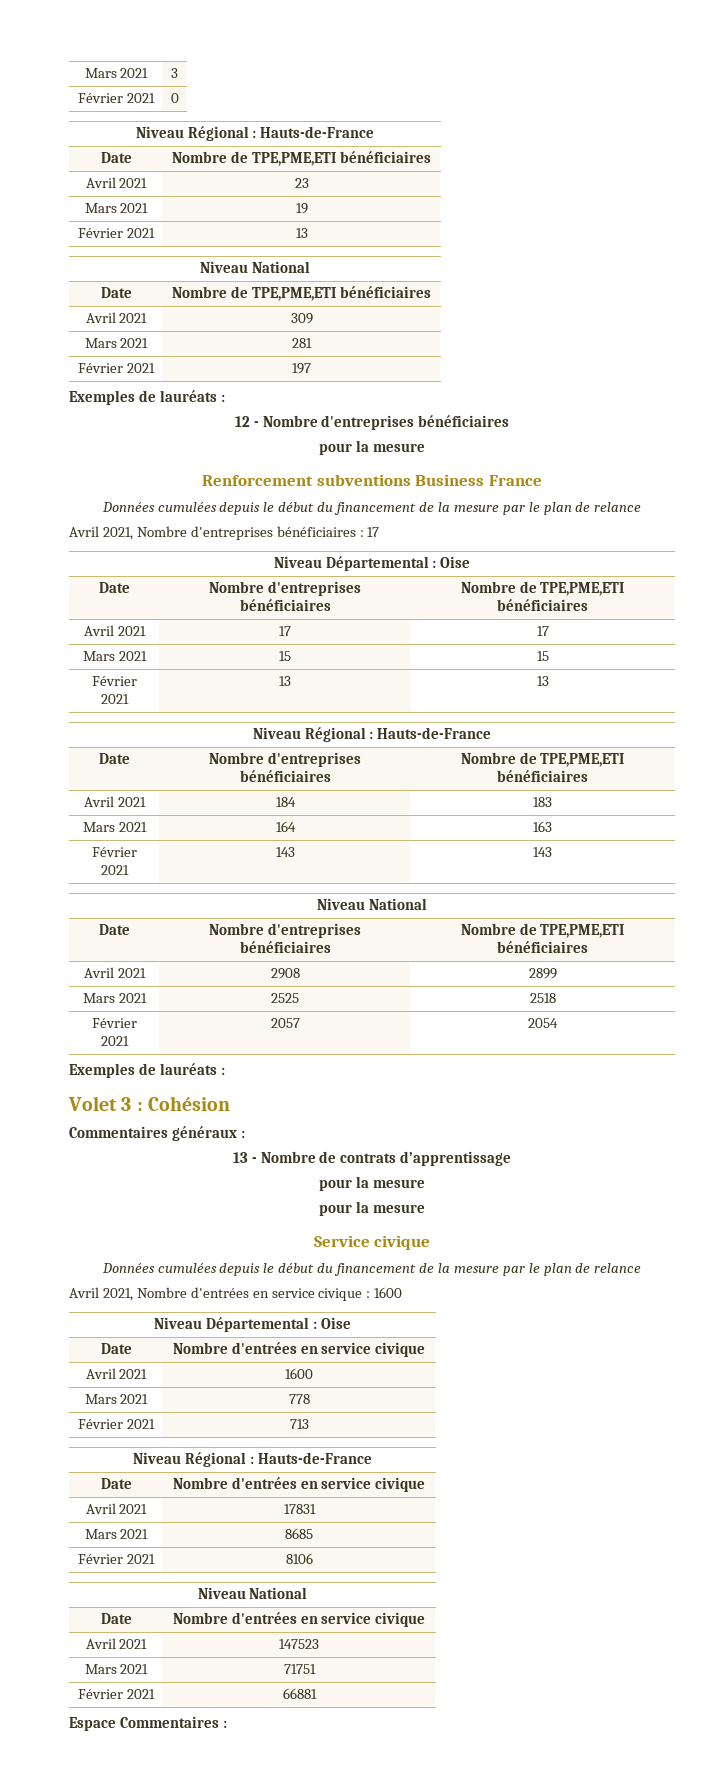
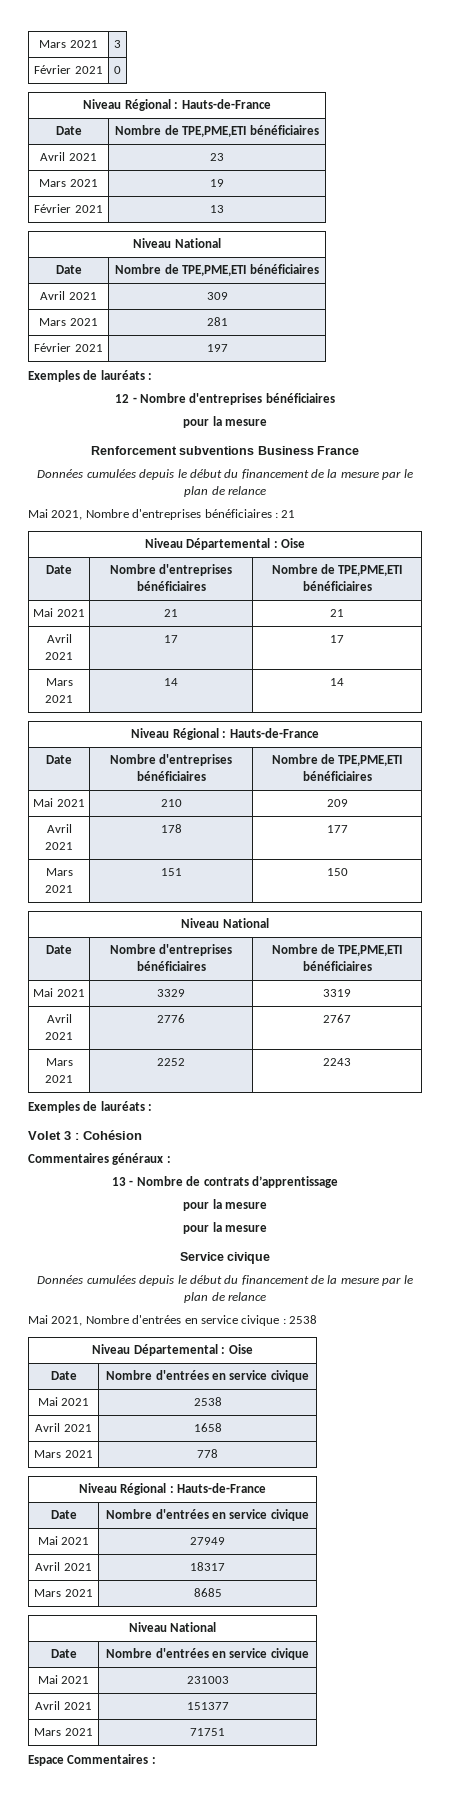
- Avril 2021, Nombre d'entreprises bénéficiaires : 17
+ Mai 2021, Nombre d'entreprises bénéficiaires : 21
+ Mai 2021 | 21 | 21
- Mars 2021 | 15 | 15
- Février 2021 | 13 | 13
+ Mars 2021 | 14 | 14
- Avril 2021 | 184 | 183
- Mars 2021 | 164 | 163
- Février 2021 | 143 | 143
+ Mai 2021 | 210 | 209
+ Avril 2021 | 178 | 177
+ Mars 2021 | 151 | 150
- Avril 2021 | 2908 | 2899
- Mars 2021 | 2525 | 2518
- Février 2021 | 2057 | 2054
+ Mai 2021 | 3329 | 3319
+ Avril 2021 | 2776 | 2767
+ Mars 2021 | 2252 | 2243
- Avril 2021, Nombre d'entrées en service civique : 1600
+ Mai 2021, Nombre d'entrées en service civique : 2538
- Avril 2021 | 1600
+ Mai 2021 | 2538
+ Avril 2021 | 1658
- Février 2021 | 713
- Avril 2021 | 17831
+ Mai 2021 | 27949
+ Avril 2021 | 18317
- Février 2021 | 8106
- Avril 2021 | 147523
+ Mai 2021 | 231003
+ Avril 2021 | 151377
- Février 2021 | 66881

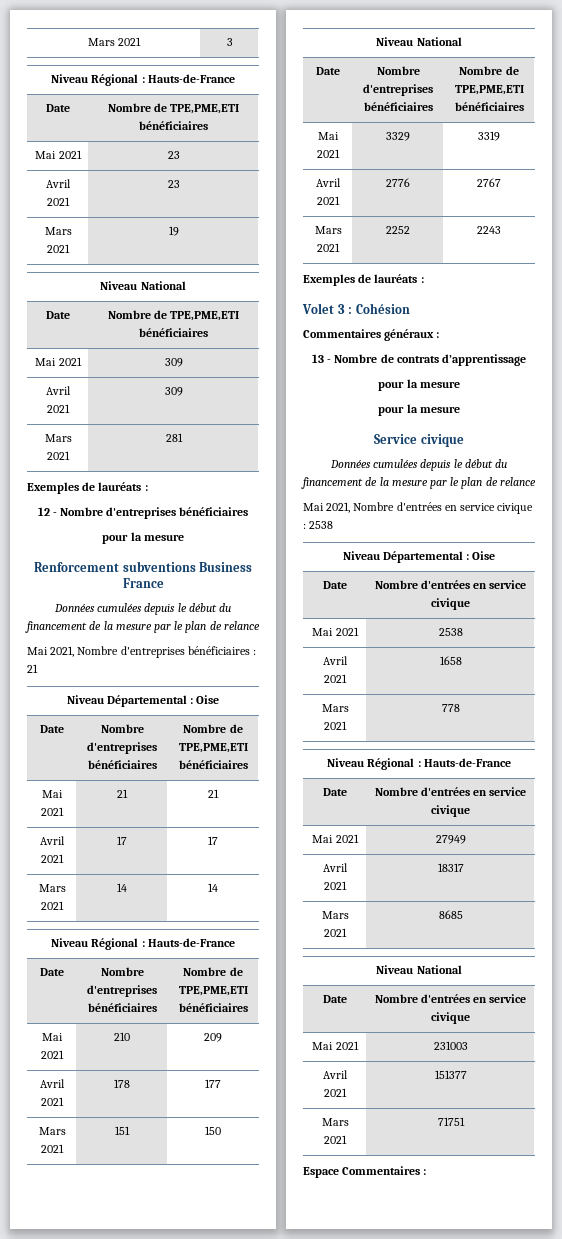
- Février 2021 | 0
+ Mai 2021 | 23
- Février 2021 | 13
+ Mai 2021 | 309
- Février 2021 | 197

